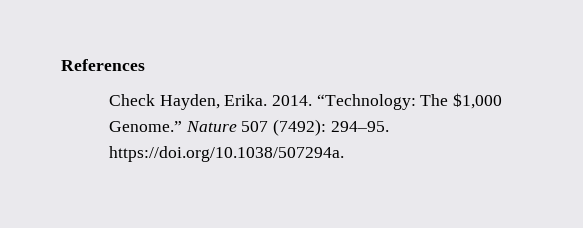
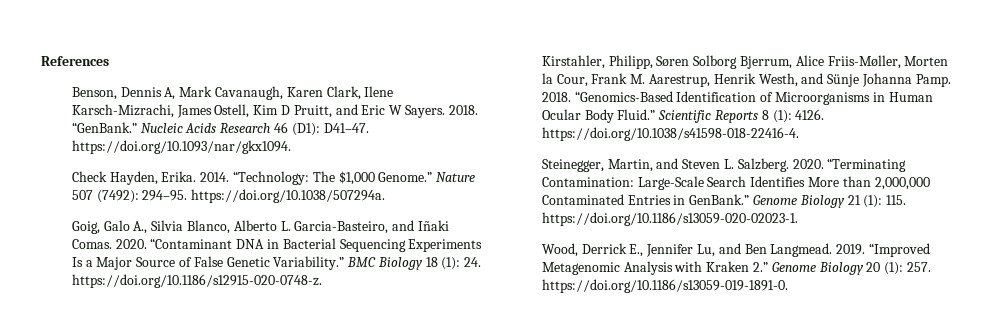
+ Benson, Dennis A, Mark Cavanaugh, Karen Clark, Ilene Karsch-Mizrachi, James Ostell, Kim D Pruitt, and Eric W Sayers. 2018. “GenBank.” Nucleic Acids Research 46 (D1): D41–47. https://doi.org/10.1093/nar/gkx1094.
+ Goig, Galo A., Silvia Blanco, Alberto L. Garcia-Basteiro, and Iñaki Comas. 2020. “Contaminant DNA in Bacterial Sequencing Experiments Is a Major Source of False Genetic Variability.” BMC Biology 18 (1): 24. https://doi.org/10.1186/s12915-020-0748-z.
+ Kirstahler, Philipp, Søren Solborg Bjerrum, Alice Friis-Møller, Morten la Cour, Frank M. Aarestrup, Henrik Westh, and Sünje Johanna Pamp. 2018. “Genomics-Based Identification of Microorganisms in Human Ocular Body Fluid.” Scientific Reports 8 (1): 4126. https://doi.org/10.1038/s41598-018-22416-4.
+ Steinegger, Martin, and Steven L. Salzberg. 2020. “Terminating Contamination: Large-Scale Search Identifies More than 2,000,000 Contaminated Entries in GenBank.” Genome Biology 21 (1): 115. https://doi.org/10.1186/s13059-020-02023-1.
+ Wood, Derrick E., Jennifer Lu, and Ben Langmead. 2019. “Improved Metagenomic Analysis with Kraken 2.” Genome Biology 20 (1): 257. https://doi.org/10.1186/s13059-019-1891-0.

